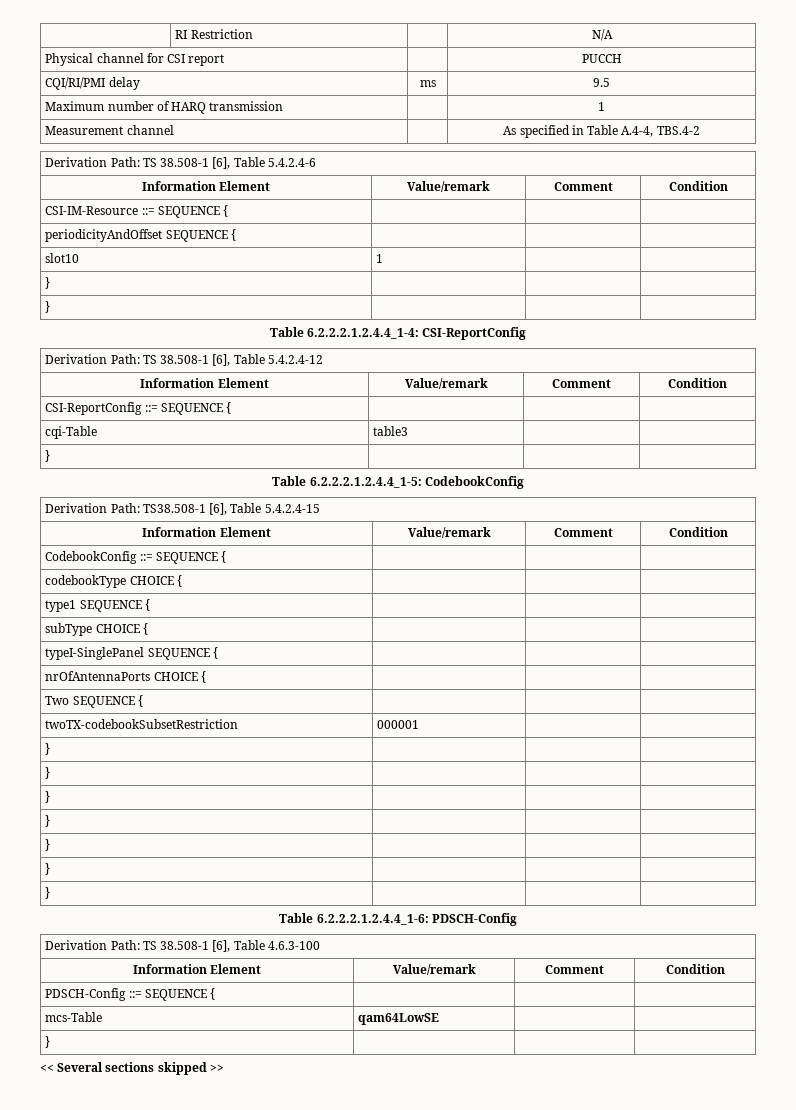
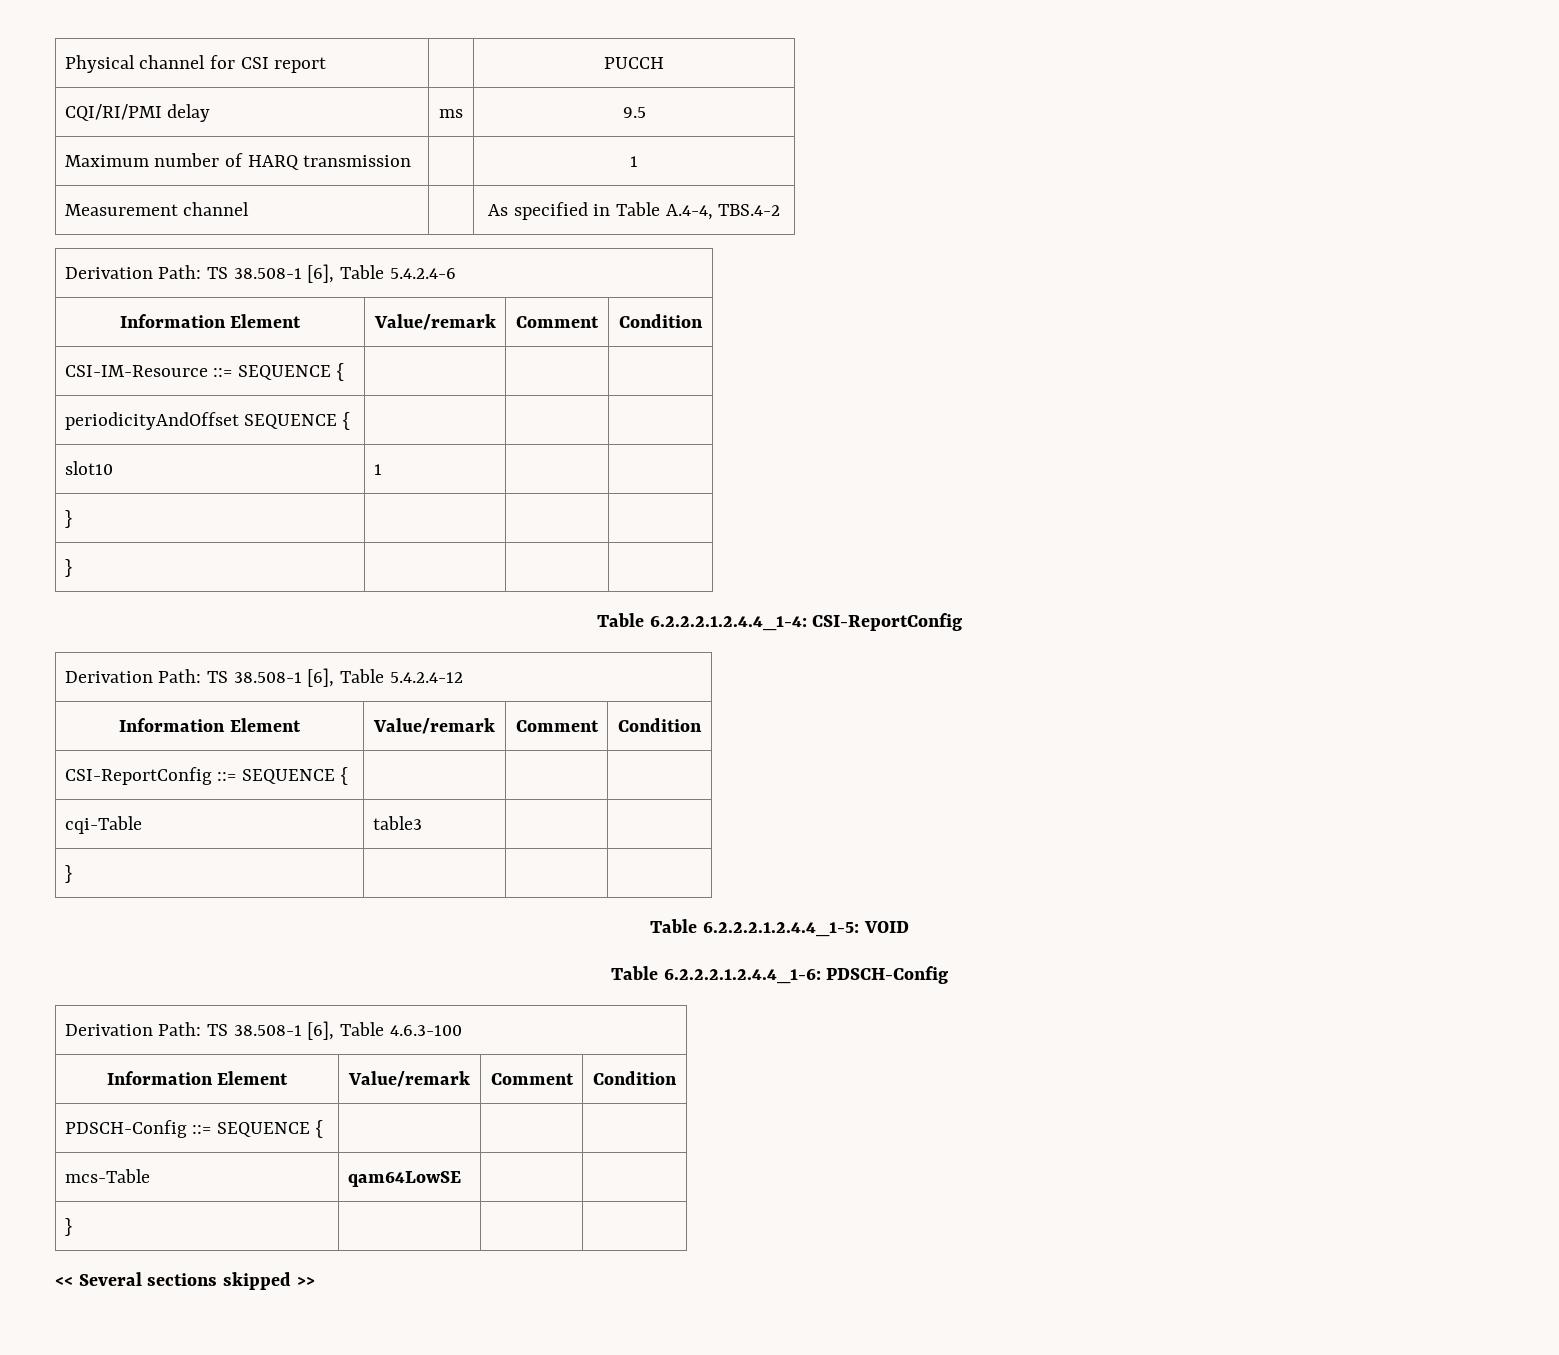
- | RI Restriction | | N/A
- Table 6.2.2.2.1.2.4.4_1-5: CodebookConfig
- Derivation Path: TS38.508-1 [6], Table 5.4.2.4-15
- Information Element | Value/remark | Comment | Condition
- CodebookConfig ::= SEQUENCE { | | |
- codebookType CHOICE { | | |
- type1 SEQUENCE { | | |
- subType CHOICE { | | |
- typeI-SinglePanel SEQUENCE { | | |
- nrOfAntennaPorts CHOICE { | | |
- Two SEQUENCE { | | |
- twoTX-codebookSubsetRestriction | 000001 | |
- } | | |
- } | | |
- } | | |
- } | | |
- } | | |
- } | | |
- } | | |
+ Table 6.2.2.2.1.2.4.4_1-5: VOID

